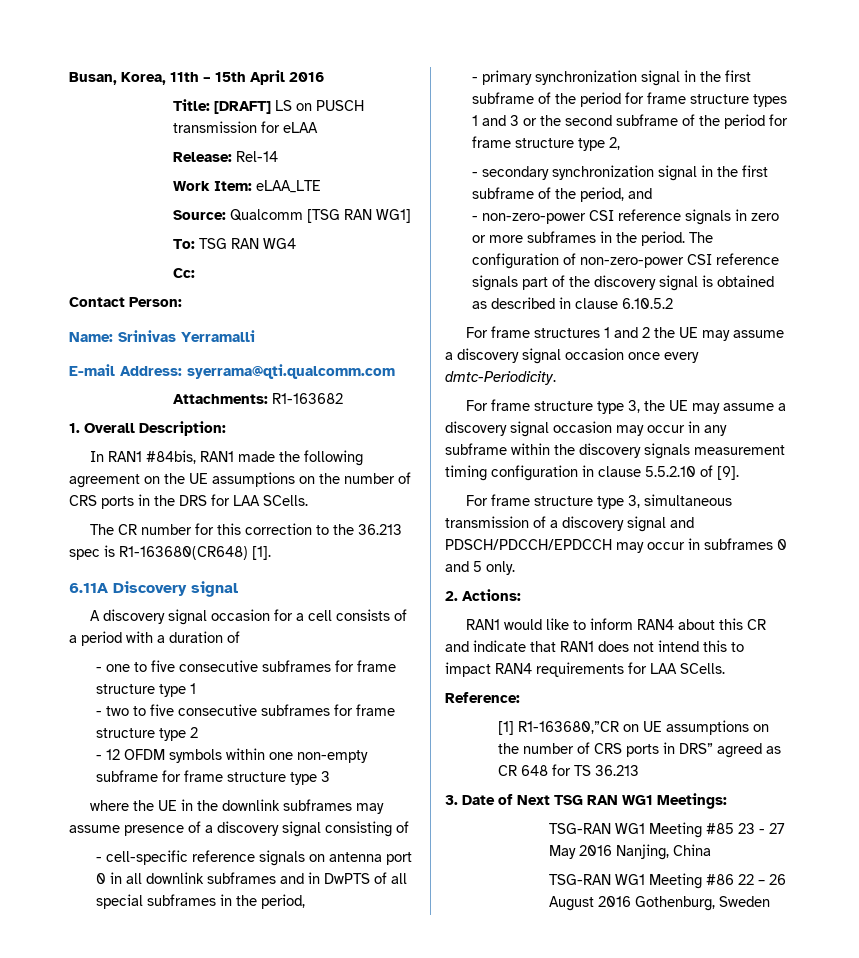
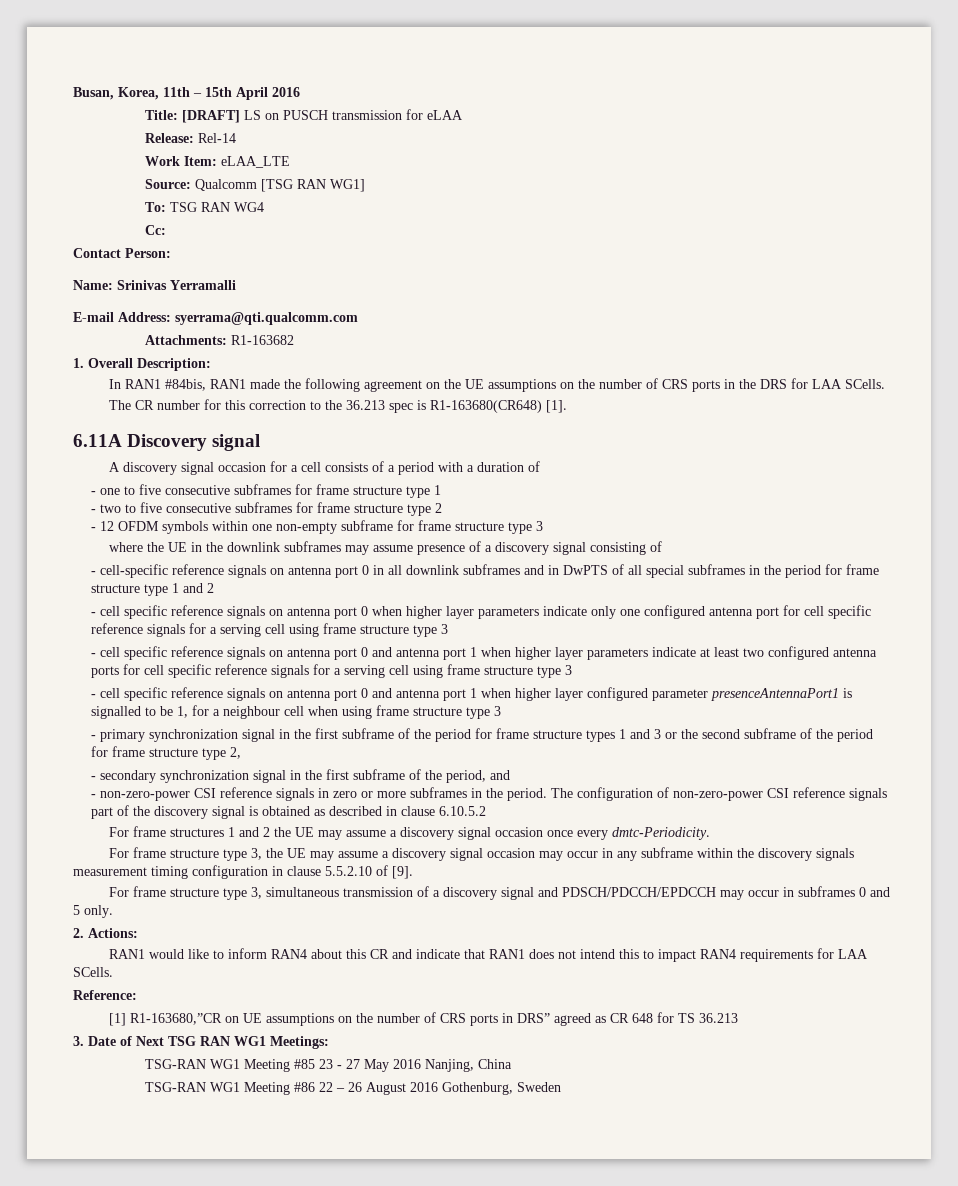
- - cell-specific reference signals on antenna port 0 in all downlink subframes and in DwPTS of all special subframes in the period,
+ - cell-specific reference signals on antenna port 0 in all downlink subframes and in DwPTS of all special subframes in the period for frame structure type 1 and 2
+ - cell specific reference signals on antenna port 0 when higher layer parameters indicate only one configured antenna port for cell specific reference signals for a serving cell using frame structure type 3
+ - cell specific reference signals on antenna port 0 and antenna port 1 when higher layer parameters indicate at least two configured antenna ports for cell specific reference signals for a serving cell using frame structure type 3
+ - cell specific reference signals on antenna port 0 and antenna port 1 when higher layer configured parameter presenceAntennaPort1 is signalled to be 1, for a neighbour cell when using frame structure type 3

